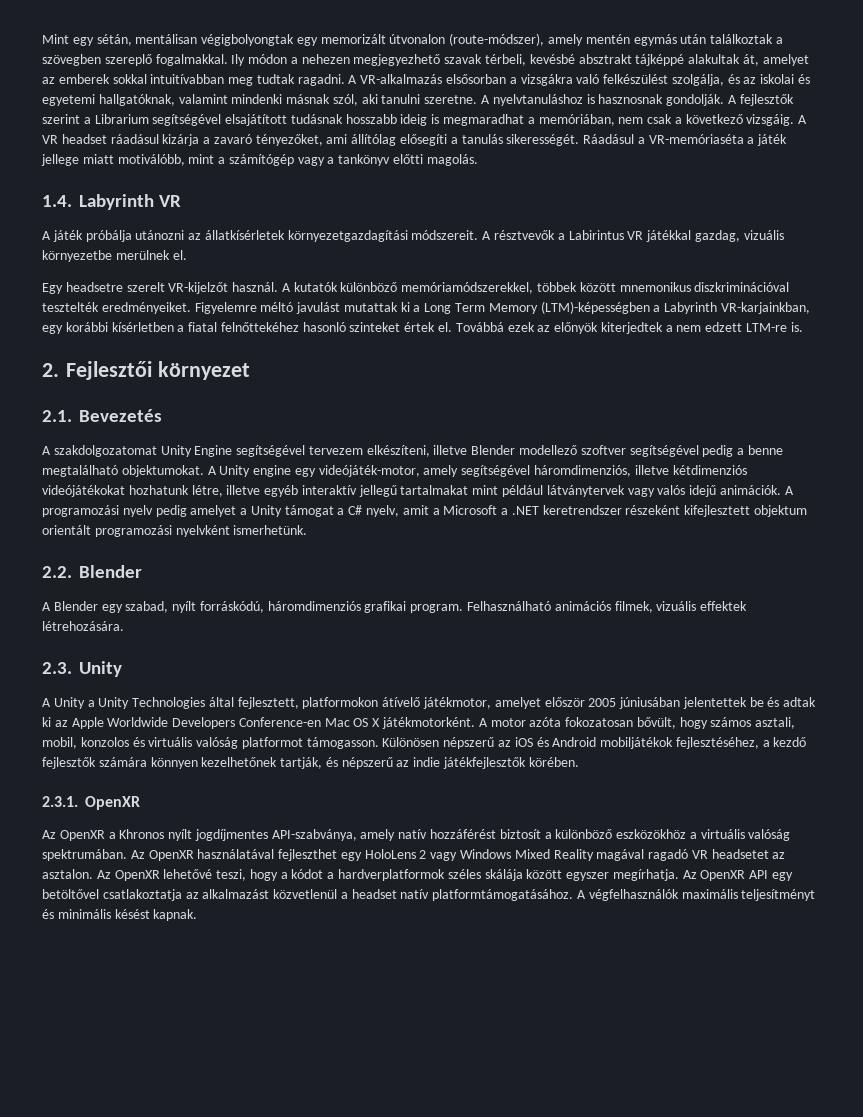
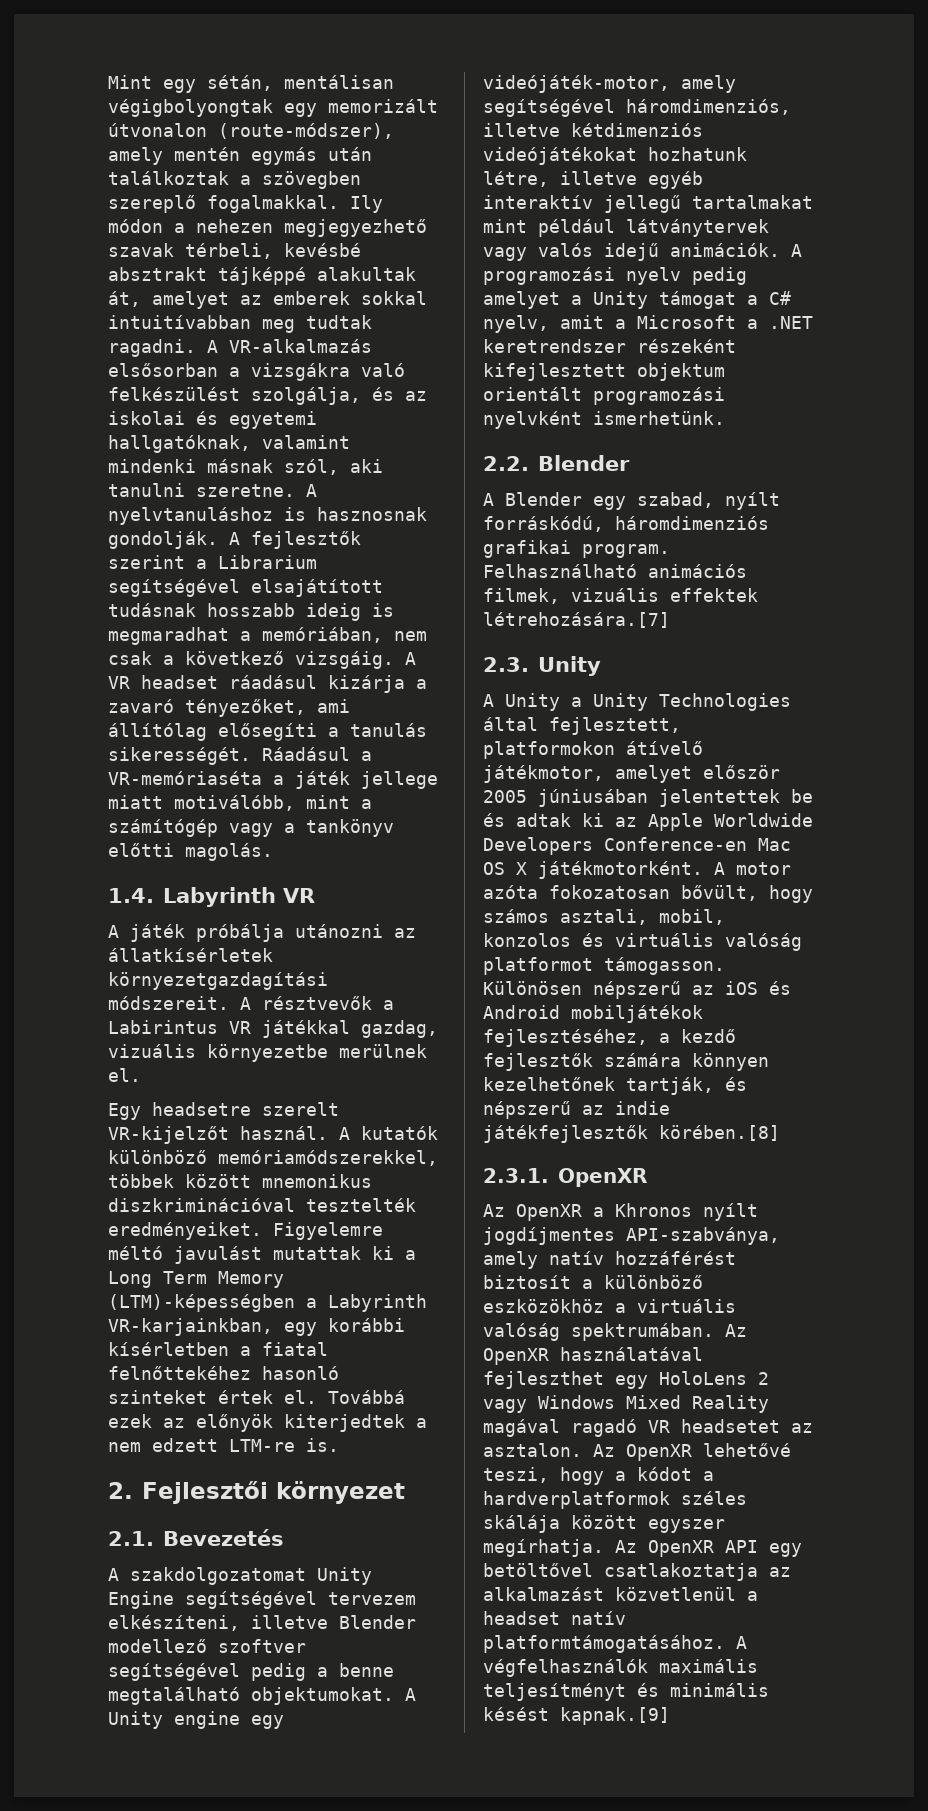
- Felhasználható animációs filmek, vizuális effektek létrehozására.
+ Felhasználható animációs filmek, vizuális effektek létrehozására.[7]
- Különösen népszerű az iOS és Android mobiljátékok fejlesztéséhez, a kezdő fejlesztők számára könnyen kezelhetőnek tartják, és népszerű az indie játékfejlesztők körében.
+ Különösen népszerű az iOS és Android mobiljátékok fejlesztéséhez, a kezdő fejlesztők számára könnyen kezelhetőnek tartják, és népszerű az indie játékfejlesztők körében.[8]
- A végfelhasználók maximális teljesítményt és minimális késést kapnak.
+ A végfelhasználók maximális teljesítményt és minimális késést kapnak.[9]

